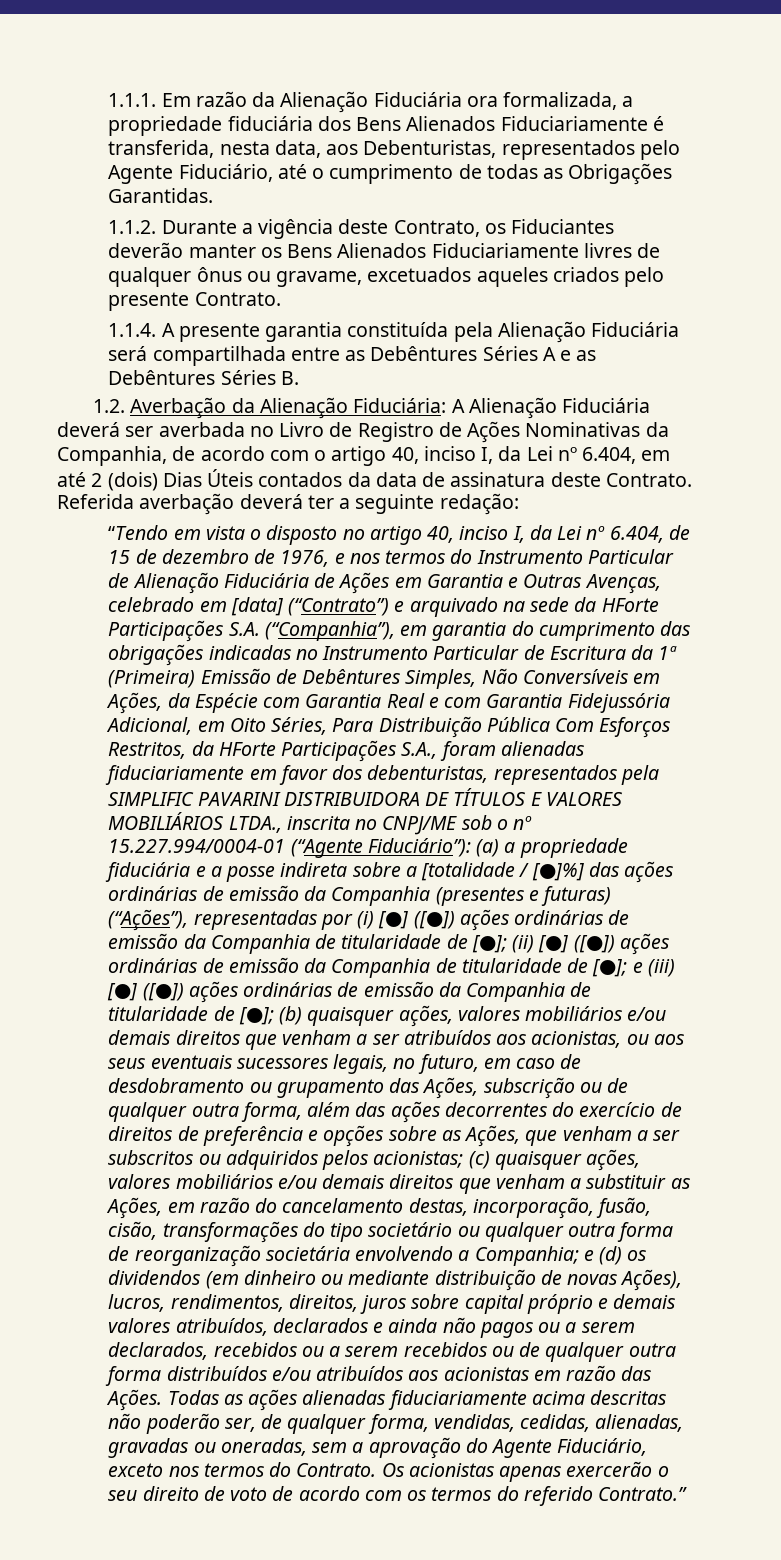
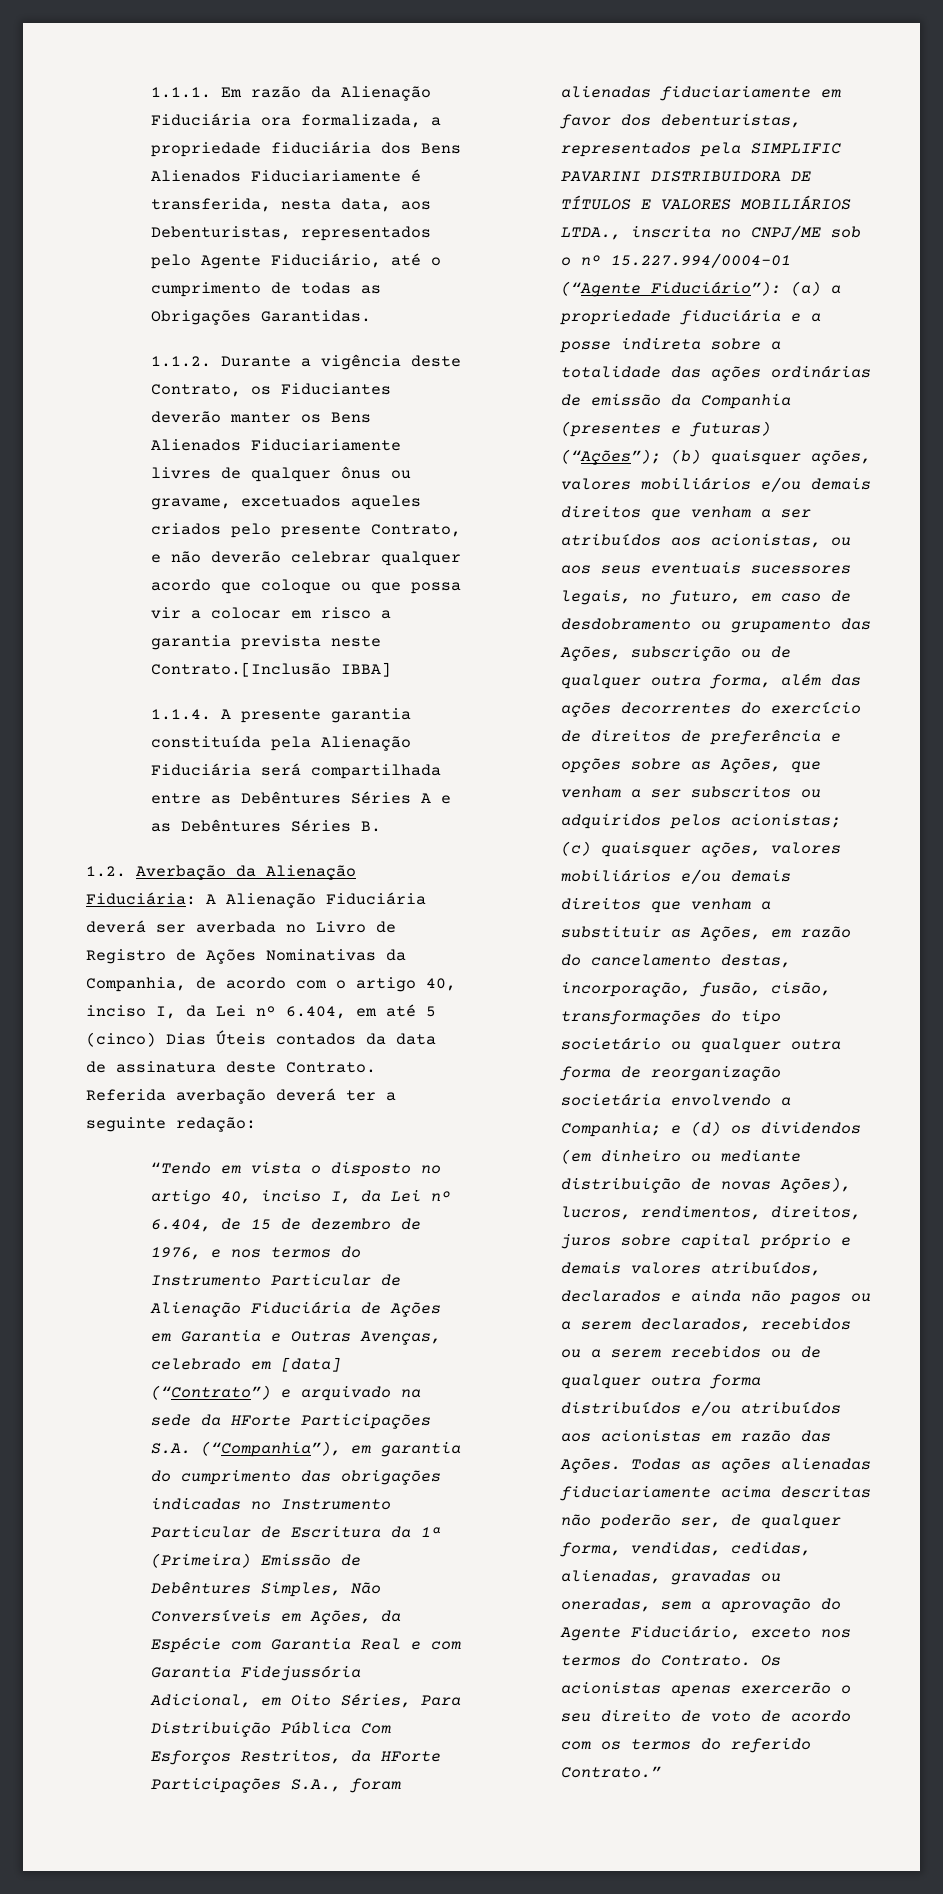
- 1.1.2. Durante a vigência deste Contrato, os Fiduciantes deverão manter os Bens Alienados Fiduciariamente livres de qualquer ônus ou gravame, excetuados aqueles criados pelo presente Contrato.
+ 1.1.2. Durante a vigência deste Contrato, os Fiduciantes deverão manter os Bens Alienados Fiduciariamente livres de qualquer ônus ou gravame, excetuados aqueles criados pelo presente Contrato, e não deverão celebrar qualquer acordo que coloque ou que possa vir a colocar em risco a garantia prevista neste Contrato.[Inclusão IBBA]
- 1.2. Averbação da Alienação Fiduciária: A Alienação Fiduciária deverá ser averbada no Livro de Registro de Ações Nominativas da Companhia, de acordo com o artigo 40, inciso I, da Lei nº 6.404, em até 2 (dois) Dias Úteis contados da data de assinatura deste Contrato.
+ 1.2. Averbação da Alienação Fiduciária: A Alienação Fiduciária deverá ser averbada no Livro de Registro de Ações Nominativas da Companhia, de acordo com o artigo 40, inciso I, da Lei nº 6.404, em até 5 (cinco) Dias Úteis contados da data de assinatura deste Contrato.
- (a) a propriedade fiduciária e a posse indireta sobre a [totalidade / [●]%] das ações ordinárias de emissão da Companhia (presentes e futuras) (“Ações”), representadas por (i) [●] ([●]) ações ordinárias de emissão da Companhia de titularidade de [●]; (ii) [●] ([●]) ações ordinárias de emissão da Companhia de titularidade de [●]; e (iii) [●] ([●]) ações ordinárias de emissão da Companhia de titularidade de [●];
+ (a) a propriedade fiduciária e a posse indireta sobre a totalidade das ações ordinárias de emissão da Companhia (presentes e futuras) (“Ações”);

